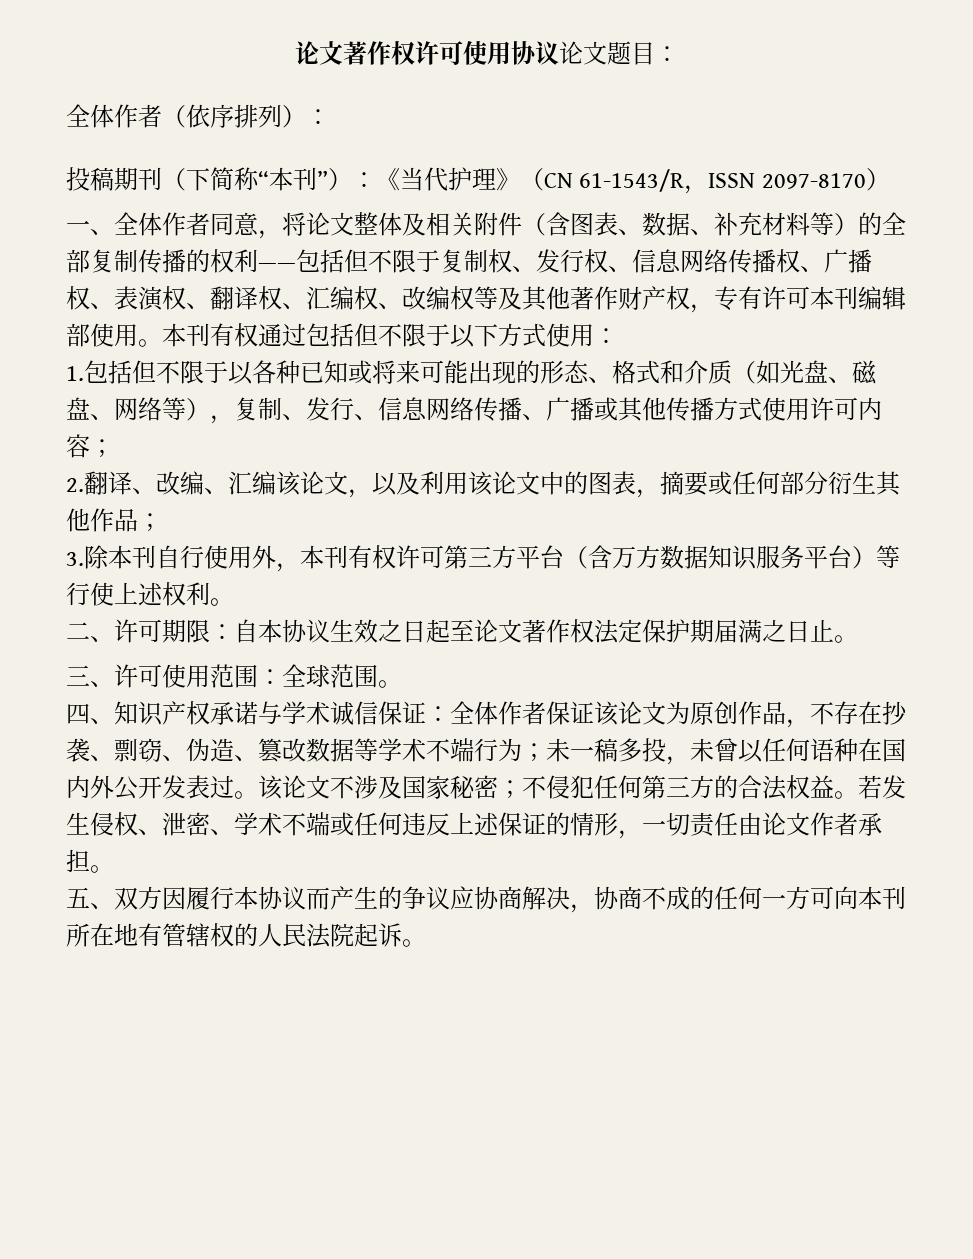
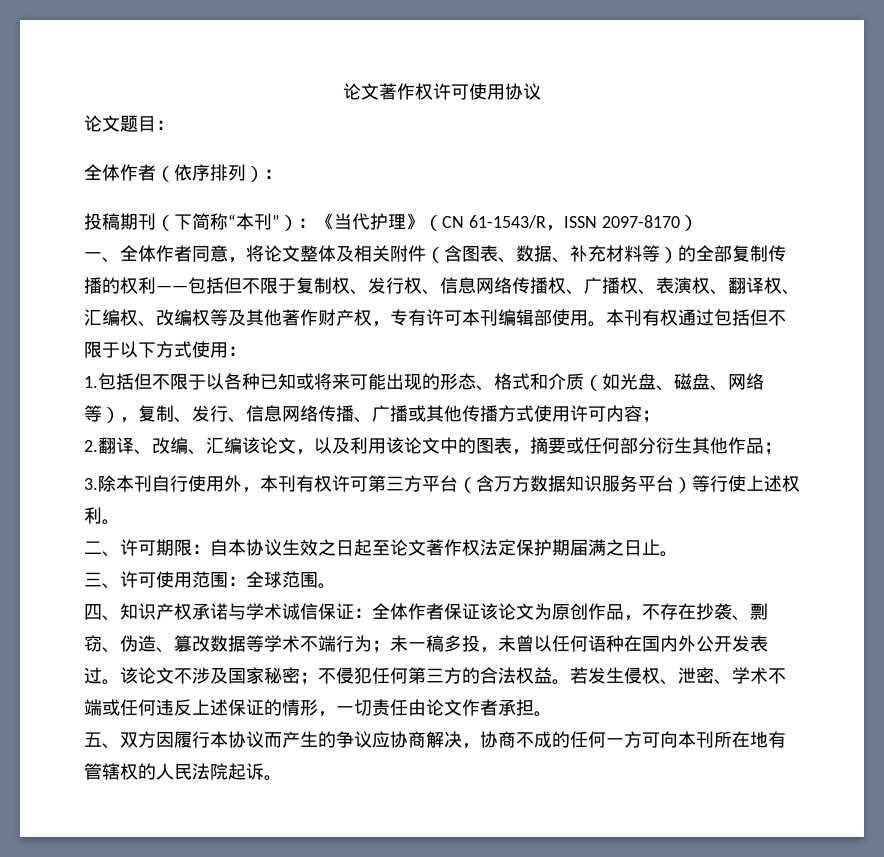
- 论文著作权许可使用协议论文题目：
+ 论文著作权许可使用协议
+ 论文题目：

